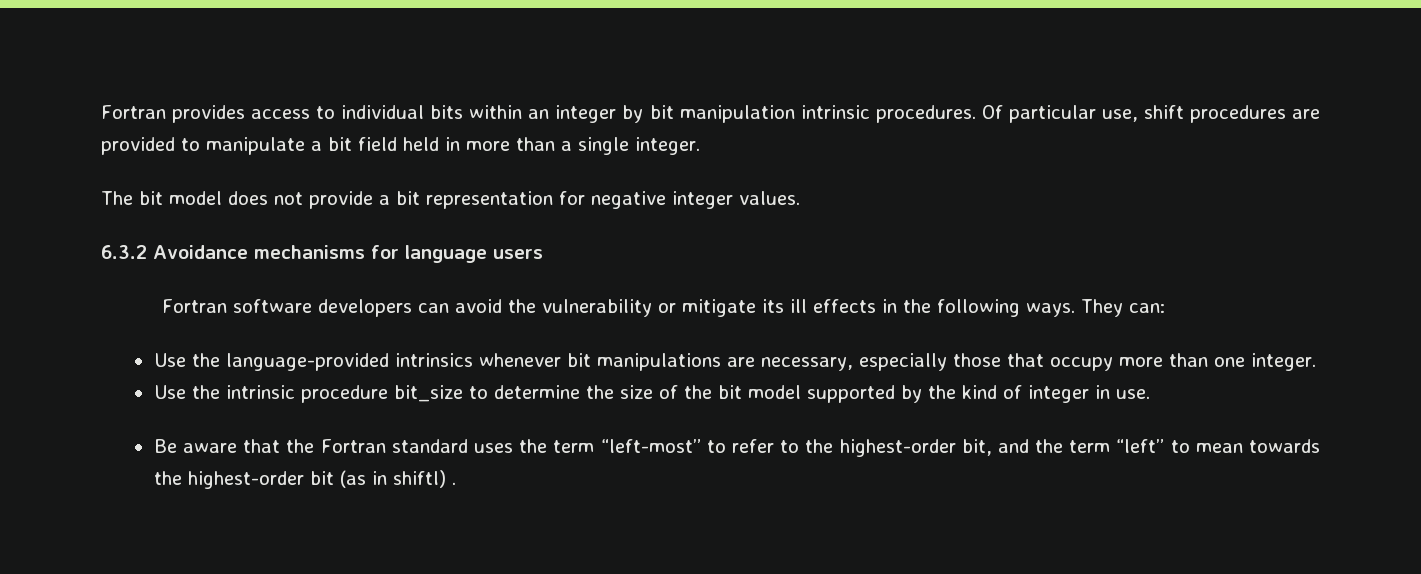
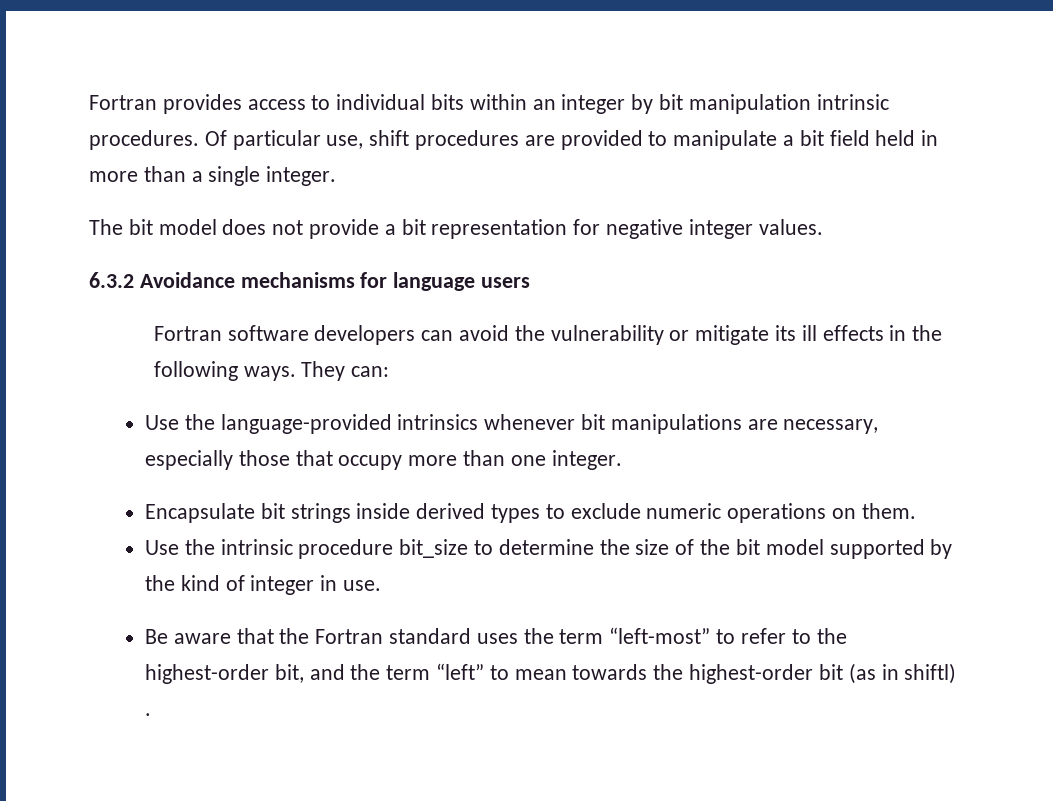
+ Encapsulate bit strings inside derived types to exclude numeric operations on them.

